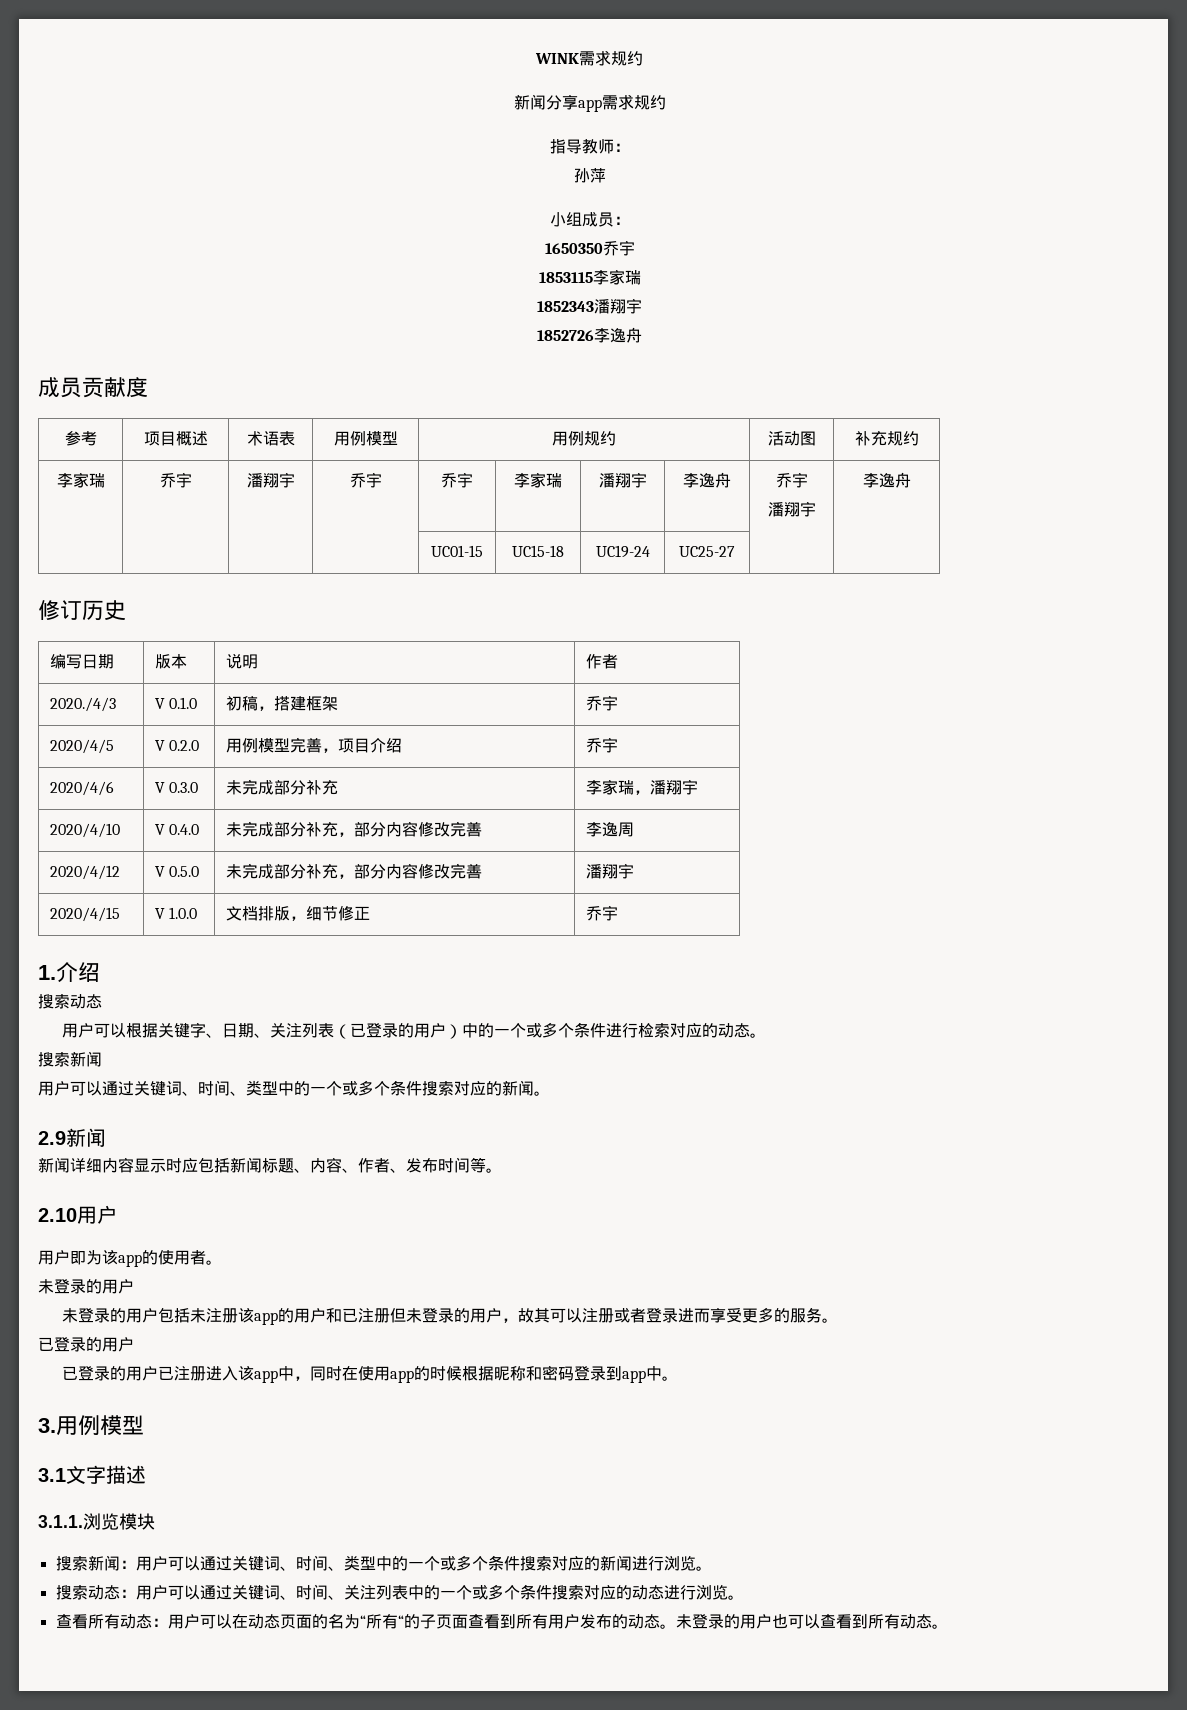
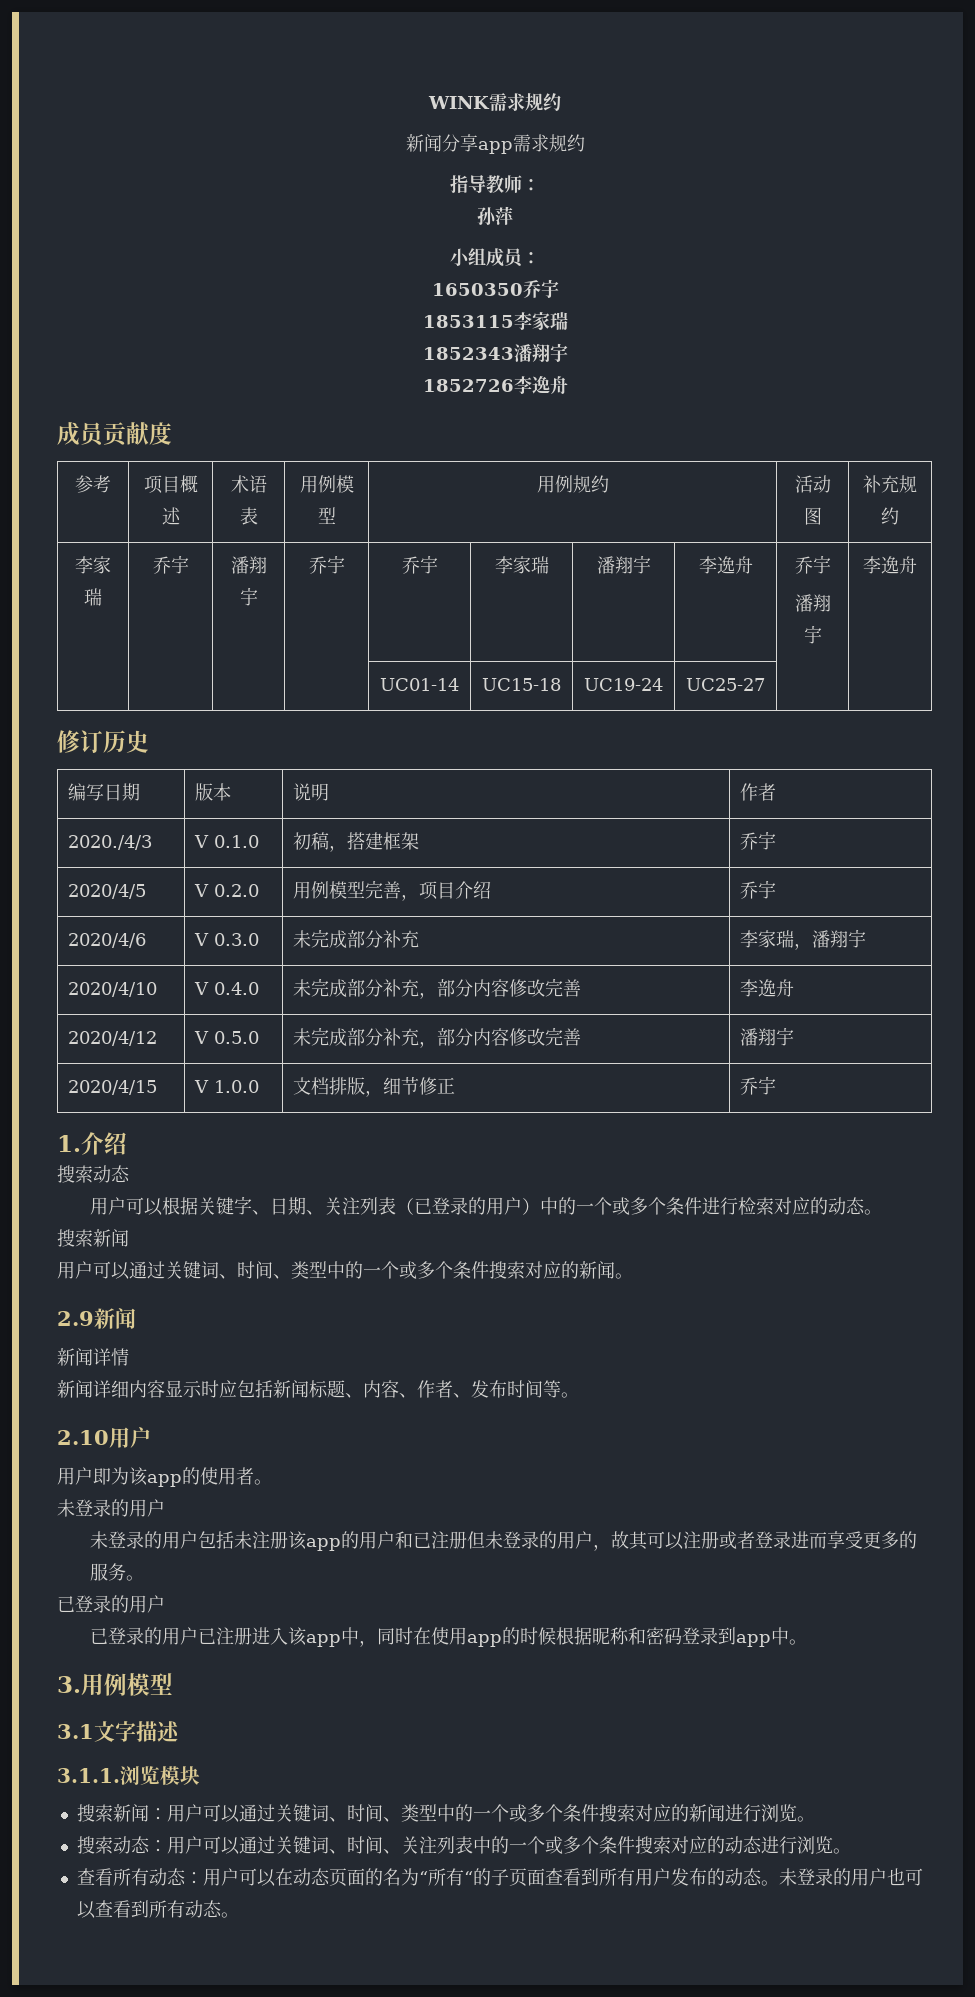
- | | | | UC01-15 | UC15-18 | UC19-24 | UC25-27 | |
+ | | | | UC01-14 | UC15-18 | UC19-24 | UC25-27 | |
- 2020/4/10 | V 0.4.0 | 未完成部分补充，部分内容修改完善 | 李逸周
+ 2020/4/10 | V 0.4.0 | 未完成部分补充，部分内容修改完善 | 李逸舟
+ 新闻详情

